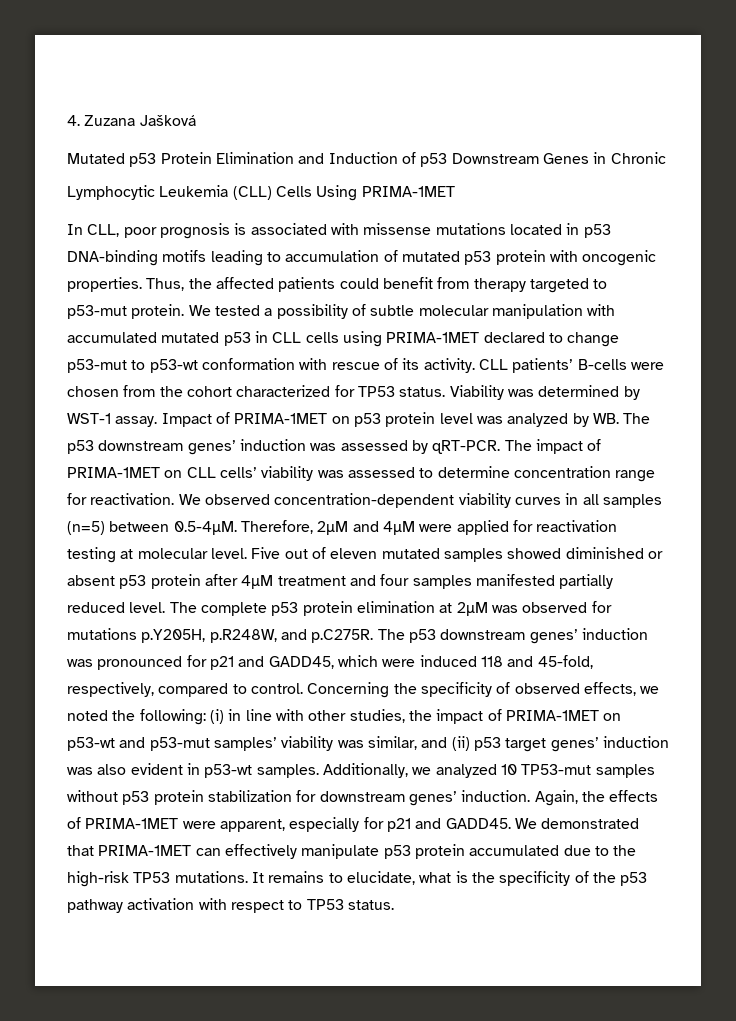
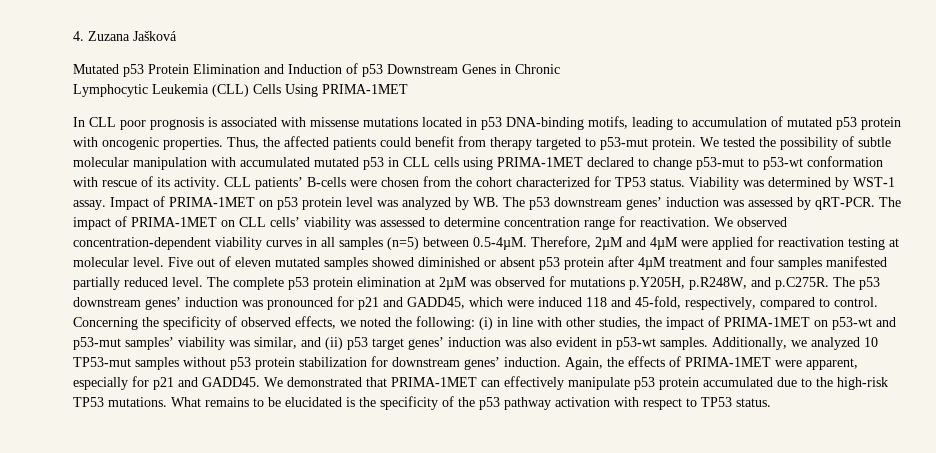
- In CLL, poor prognosis is associated with missense mutations located in p53 DNA-binding motifs leading to accumulation of mutated p53 protein with oncogenic properties.
+ In CLL poor prognosis is associated with missense mutations located in p53 DNA-binding motifs, leading to accumulation of mutated p53 protein with oncogenic properties.
- We tested a possibility of subtle molecular manipulation with accumulated mutated p53 in CLL cells using PRIMA-1MET declared to change p53-mut to p53-wt conformation with rescue of its activity.
+ We tested the possibility of subtle molecular manipulation with accumulated mutated p53 in CLL cells using PRIMA-1MET declared to change p53-mut to p53-wt conformation with rescue of its activity.
- It remains to elucidate, what is the specificity of the p53 pathway activation with respect to TP53 status.
+ What remains to be elucidated is the specificity of the p53 pathway activation with respect to TP53 status.

